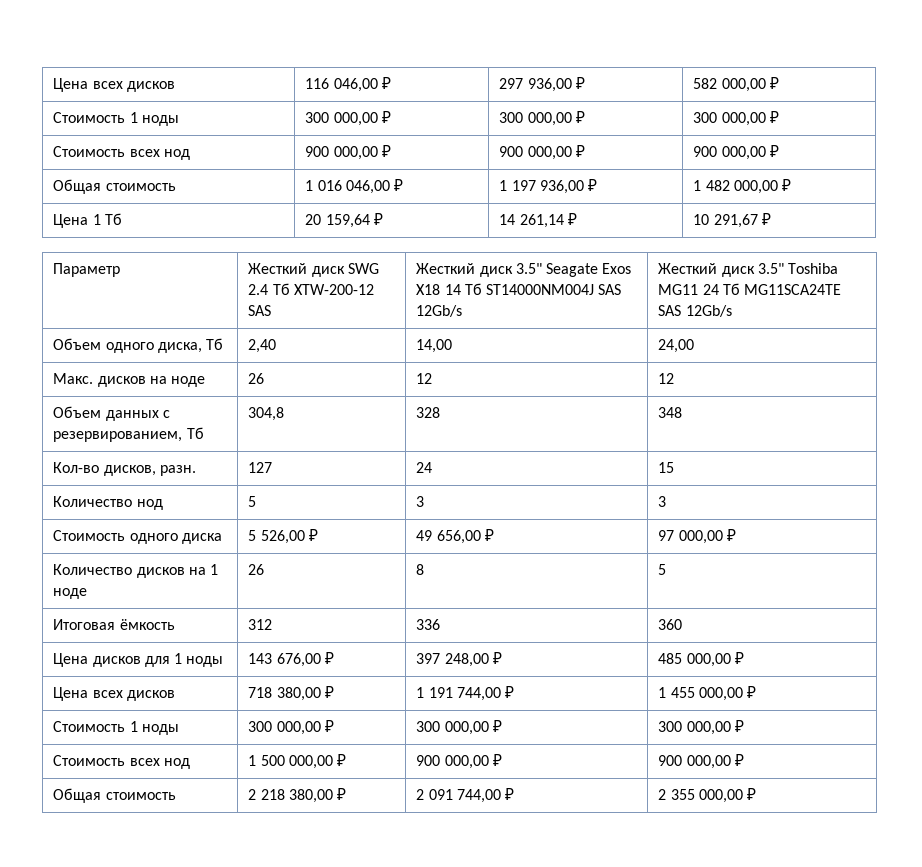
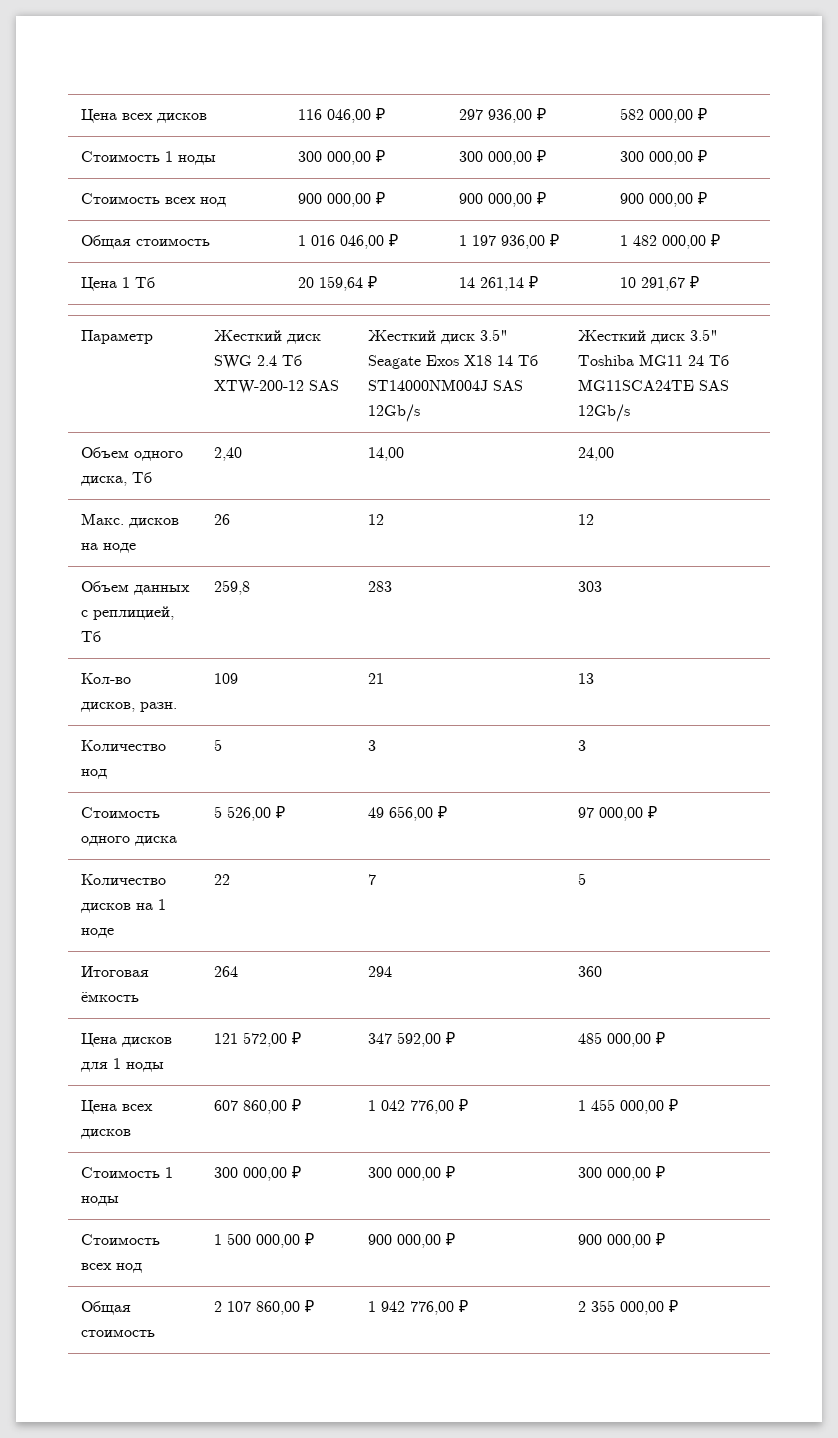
- Объем данных с резервированием, Тб | 304,8 | 328 | 348
+ Объем данных с реплицией, Тб | 259,8 | 283 | 303
- Кол-во дисков, разн. | 127 | 24 | 15
+ Кол-во дисков, разн. | 109 | 21 | 13
- Количество дисков на 1 ноде | 26 | 8 | 5
+ Количество дисков на 1 ноде | 22 | 7 | 5
- Итоговая ёмкость | 312 | 336 | 360
+ Итоговая ёмкость | 264 | 294 | 360
- Цена дисков для 1 ноды | 143 676,00 ₽ | 397 248,00 ₽ | 485 000,00 ₽
+ Цена дисков для 1 ноды | 121 572,00 ₽ | 347 592,00 ₽ | 485 000,00 ₽
- Цена всех дисков | 718 380,00 ₽ | 1 191 744,00 ₽ | 1 455 000,00 ₽
+ Цена всех дисков | 607 860,00 ₽ | 1 042 776,00 ₽ | 1 455 000,00 ₽
- Общая стоимость | 2 218 380,00 ₽ | 2 091 744,00 ₽ | 2 355 000,00 ₽
+ Общая стоимость | 2 107 860,00 ₽ | 1 942 776,00 ₽ | 2 355 000,00 ₽

